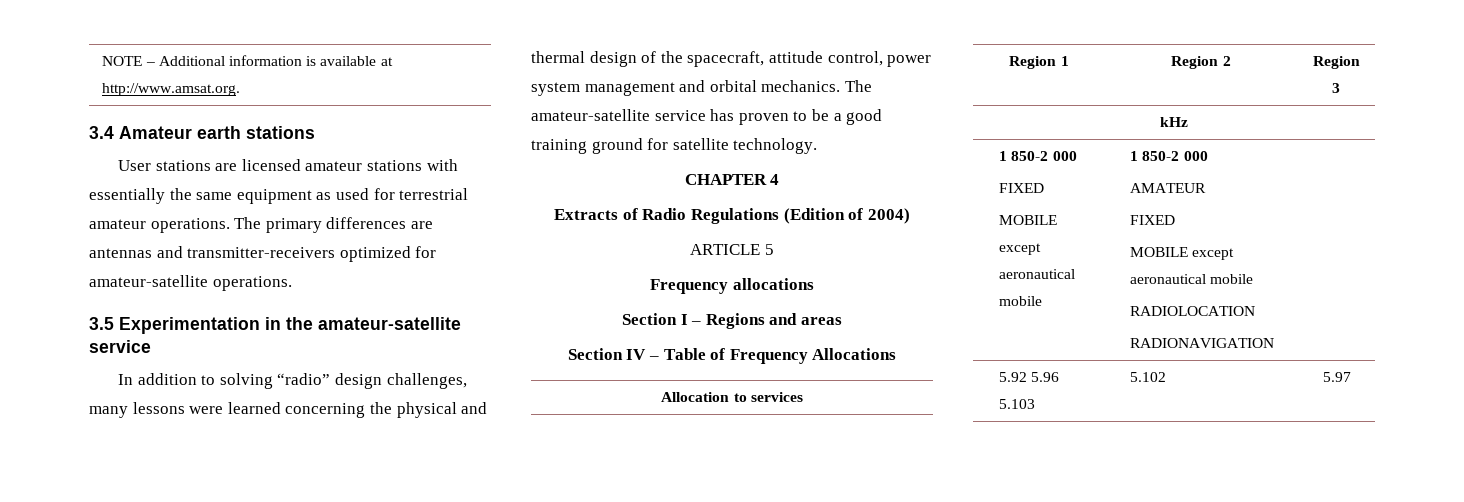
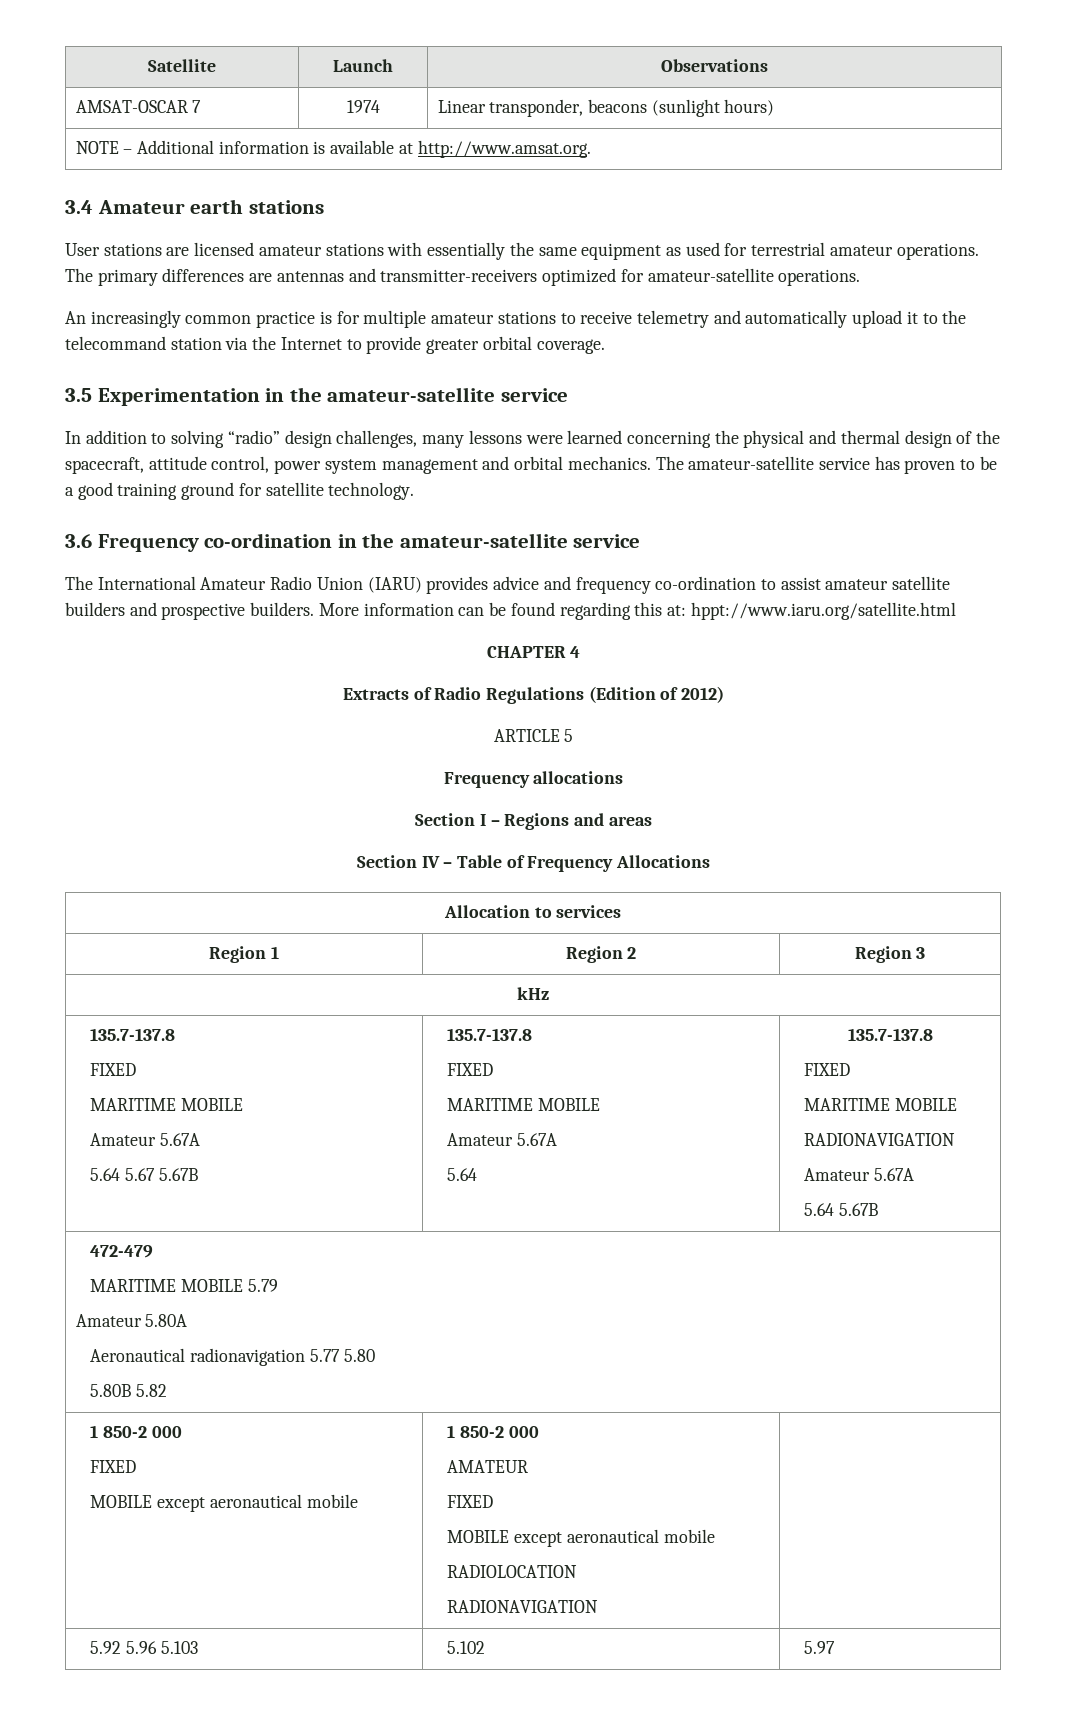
+ Satellite | Launch | Observations
+ AMSAT-OSCAR 7 | 1974 | Linear transponder, beacons (sunlight hours)
+ An increasingly common practice is for multiple amateur stations to receive telemetry and automatically upload it to the telecommand station via the Internet to provide greater orbital coverage.
+ 3.6 Frequency co-ordination in the amateur-satellite service
+ The International Amateur Radio Union (IARU) provides advice and frequency co-ordination to assist amateur satellite builders and prospective builders. More information can be found regarding this at: hppt://www.iaru.org/satellite.html
- Extracts of Radio Regulations (Edition of 2004)
+ Extracts of Radio Regulations (Edition of 2012)
  kHz
+ 135.7-137.8
+ FIXED
+ MARITIME MOBILE
+ Amateur 5.67A
+ 5.64 5.67 5.67B | 135.7-137.8
+ FIXED
+ MARITIME MOBILE
+ Amateur 5.67A
+ 5.64 | 135.7-137.8
+ FIXED
+ MARITIME MOBILE
+ RADIONAVIGATION
+ Amateur 5.67A
+ 5.64 5.67B
+ 472-479
+ MARITIME MOBILE 5.79
+ Amateur 5.80A
+ Aeronautical radionavigation 5.77 5.80
+ 5.80B 5.82

